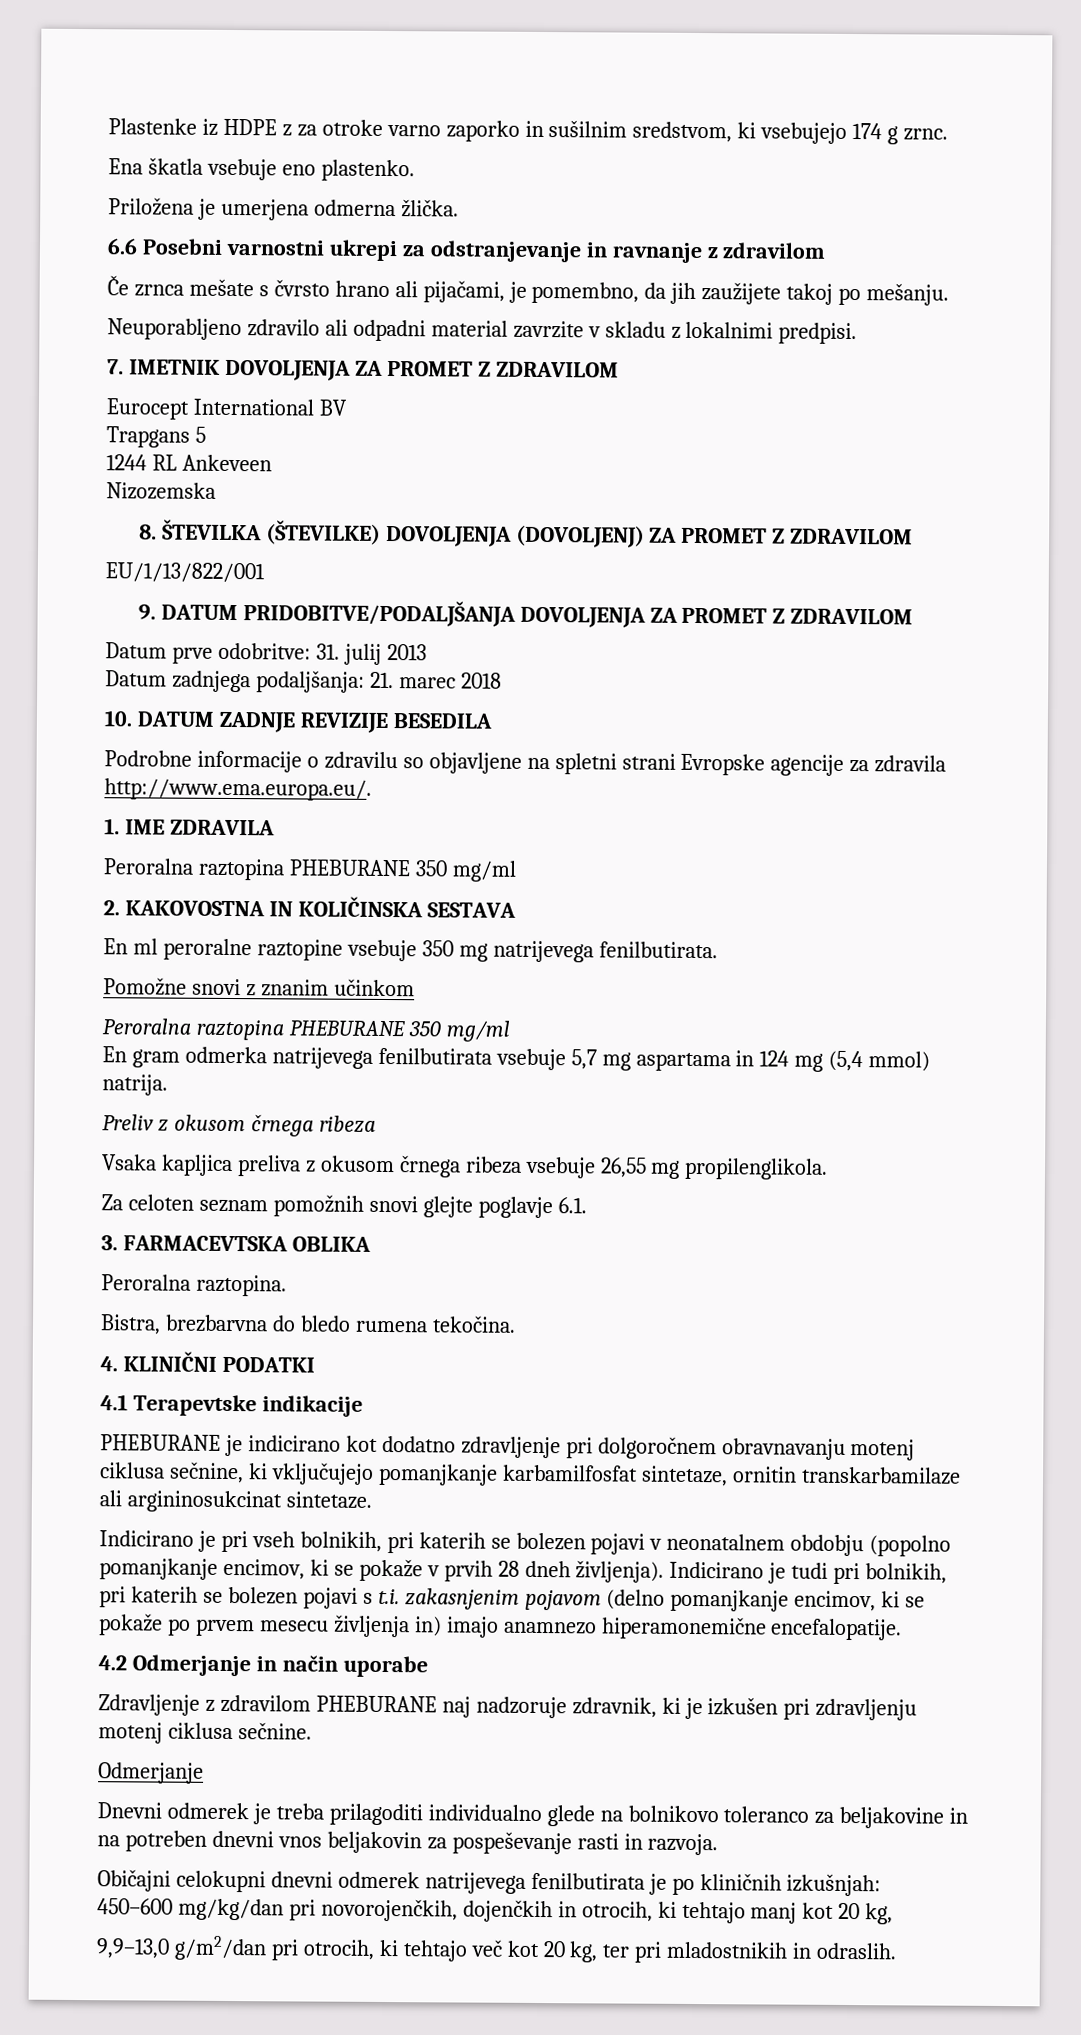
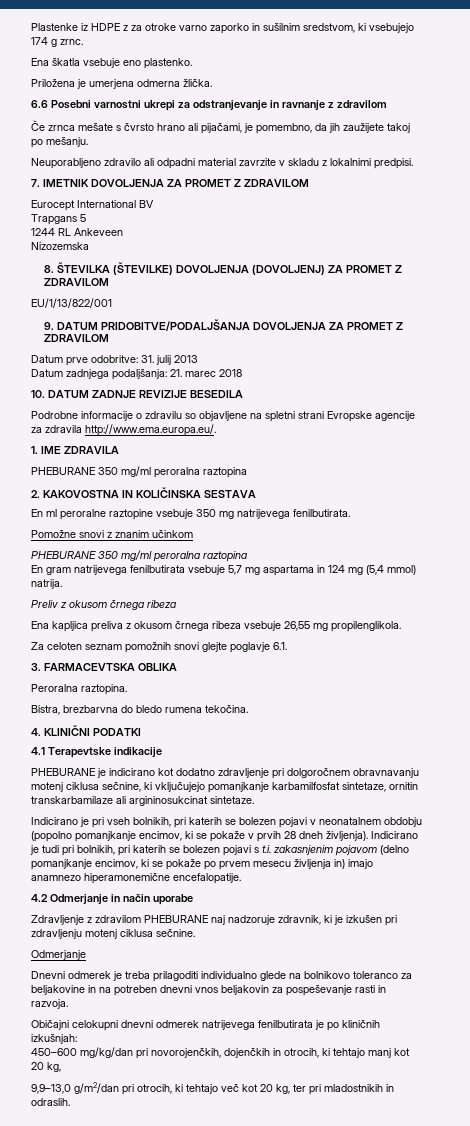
  1. IME ZDRAVILA
- Peroralna raztopina PHEBURANE 350 mg/ml
+ PHEBURANE 350 mg/ml peroralna raztopina
  Pomožne snovi z znanim učinkom
- Peroralna raztopina PHEBURANE 350 mg/ml
+ PHEBURANE 350 mg/ml peroralna raztopina
- En gram odmerka natrijevega fenilbutirata vsebuje 5,7 mg aspartama in 124 mg (5,4 mmol) natrija.
+ En gram natrijevega fenilbutirata vsebuje 5,7 mg aspartama in 124 mg (5,4 mmol) natrija.
- Vsaka kapljica preliva z okusom črnega ribeza vsebuje 26,55 mg propilenglikola.
+ Ena kapljica preliva z okusom črnega ribeza vsebuje 26,55 mg propilenglikola.

